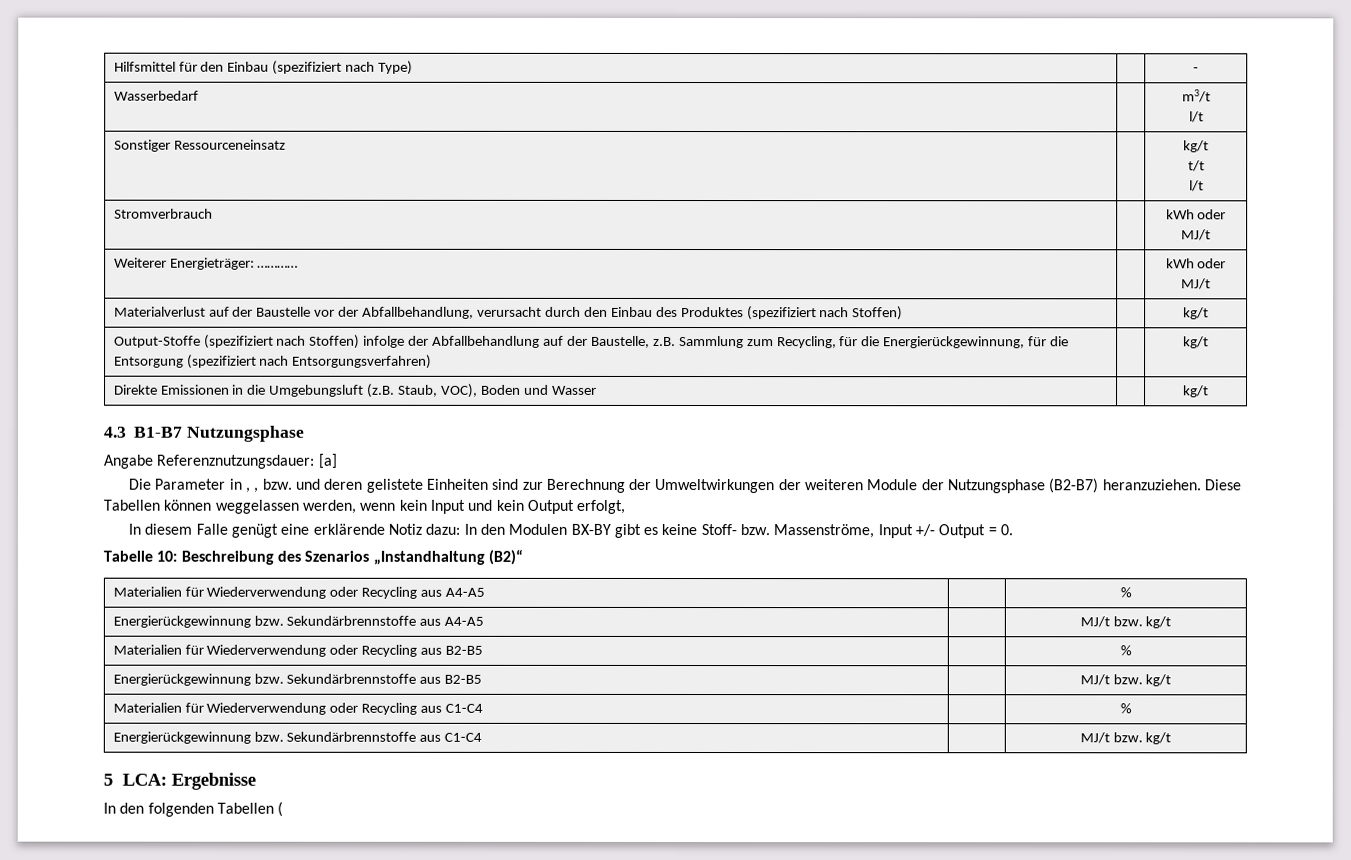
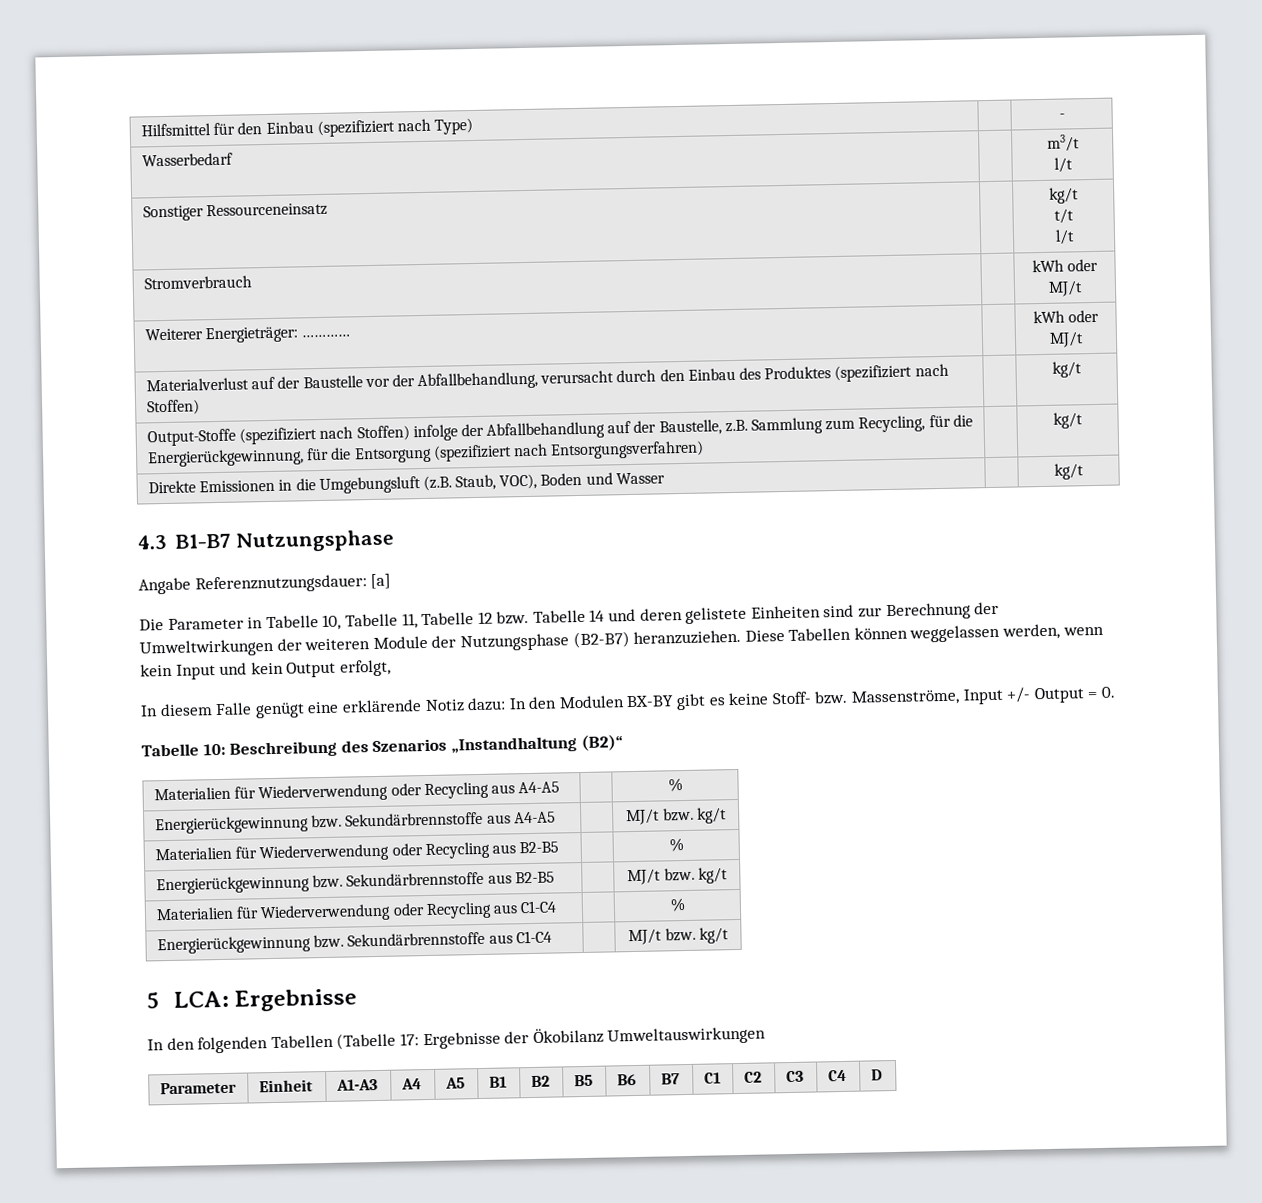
- Die Parameter in , , bzw. und deren gelistete Einheiten sind zur Berechnung der Umweltwirkungen der weiteren Module der Nutzungsphase (B2-B7) heranzuziehen.
+ Die Parameter in Tabelle 10, Tabelle 11, Tabelle 12 bzw. Tabelle 14 und deren gelistete Einheiten sind zur Berechnung der Umweltwirkungen der weiteren Module der Nutzungsphase (B2-B7) heranzuziehen.
- In den folgenden Tabellen (
+ In den folgenden Tabellen (Tabelle 17: Ergebnisse der Ökobilanz Umweltauswirkungen
+ Parameter | Einheit | A1-A3 | A4 | A5 | B1 | B2 | B5 | B6 | B7 | C1 | C2 | C3 | C4 | D

